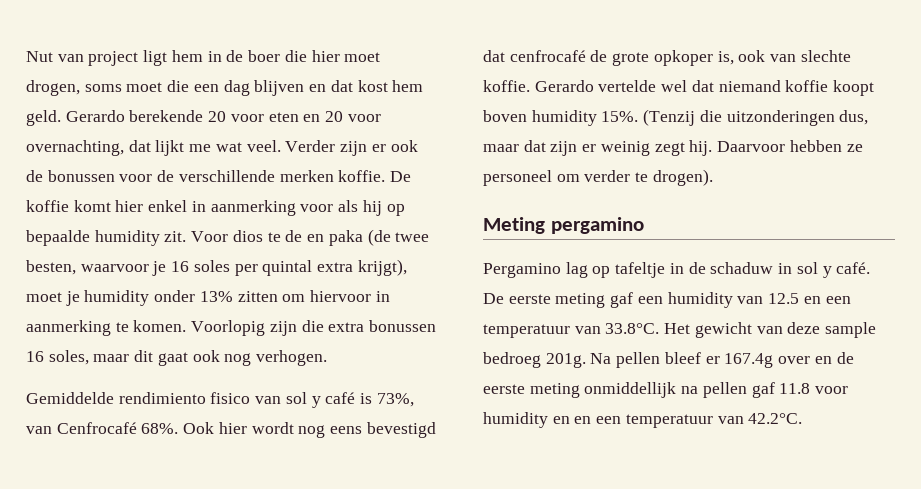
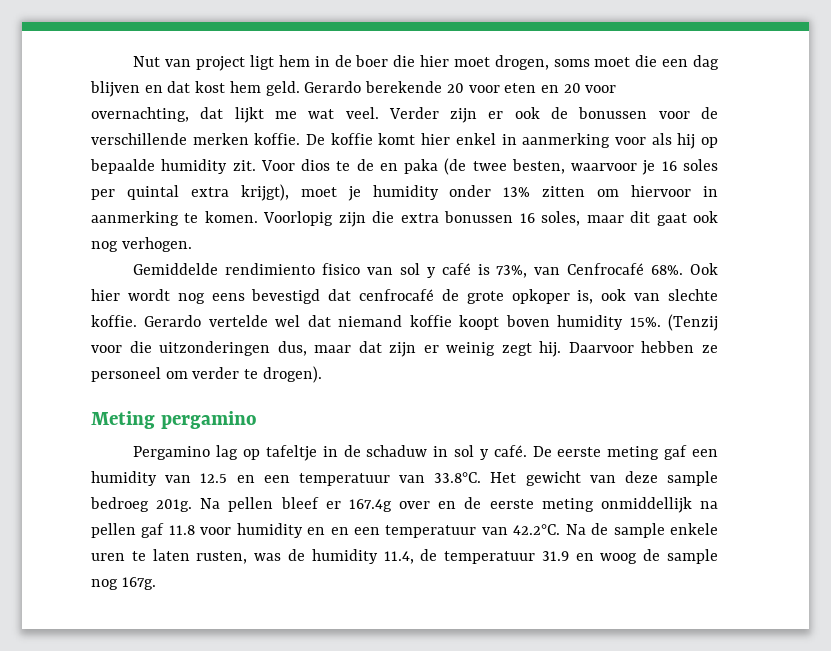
- (Tenzij die uitzonderingen dus, maar dat zijn er weinig zegt hij.
+ (Tenzij voor die uitzonderingen dus, maar dat zijn er weinig zegt hij.
- Na pellen bleef er 167.4g over en de eerste meting onmiddellijk na pellen gaf 11.8 voor humidity en en een temperatuur van 42.2°C.
+ Na pellen bleef er 167.4g over en de eerste meting onmiddellijk na pellen gaf 11.8 voor humidity en en een temperatuur van 42.2°C. Na de sample enkele uren te laten rusten, was de humidity 11.4, de temperatuur 31.9 en woog de sample nog 167g.

